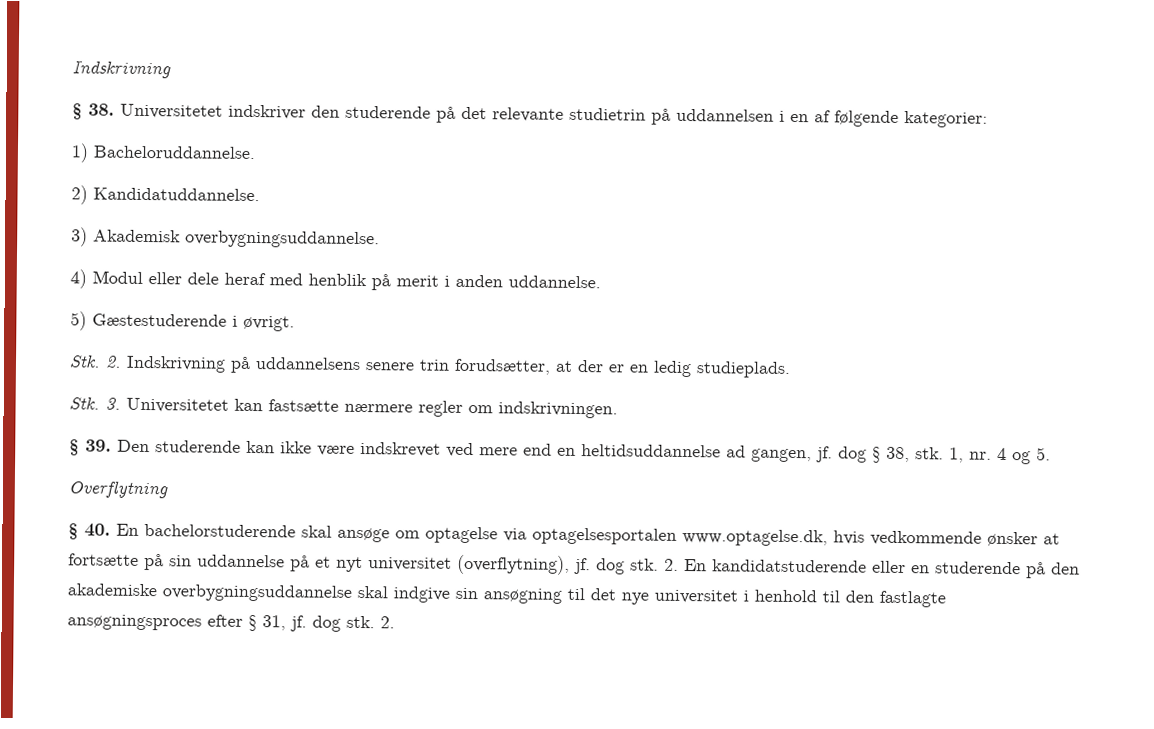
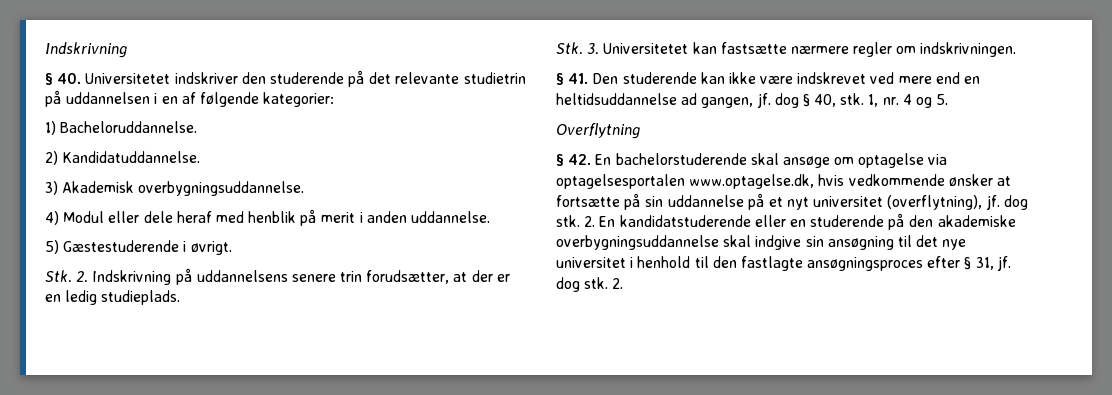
- § 38. Universitetet indskriver den studerende på det relevante studietrin på uddannelsen i en af følgende kategorier:
+ § 40. Universitetet indskriver den studerende på det relevante studietrin på uddannelsen i en af følgende kategorier:
- § 39. Den studerende kan ikke være indskrevet ved mere end en heltidsuddannelse ad gangen, jf. dog § 38, stk.
+ § 41. Den studerende kan ikke være indskrevet ved mere end en heltidsuddannelse ad gangen, jf. dog § 40, stk.
- § 40. En bachelorstuderende skal ansøge om optagelse via optagelsesportalen www.optagelse.dk, hvis vedkommende ønsker at fortsætte på sin uddannelse på et nyt universitet (overflytning), jf. dog stk.
+ § 42. En bachelorstuderende skal ansøge om optagelse via optagelsesportalen www.optagelse.dk, hvis vedkommende ønsker at fortsætte på sin uddannelse på et nyt universitet (overflytning), jf. dog stk.

